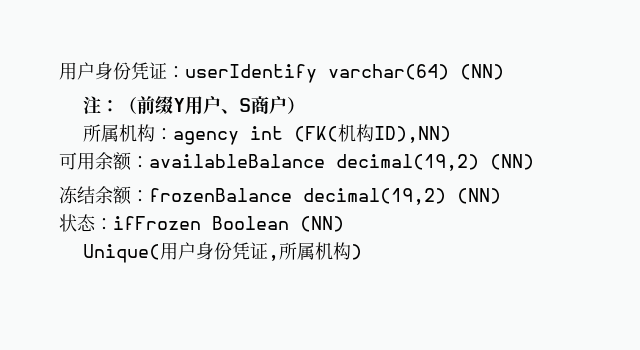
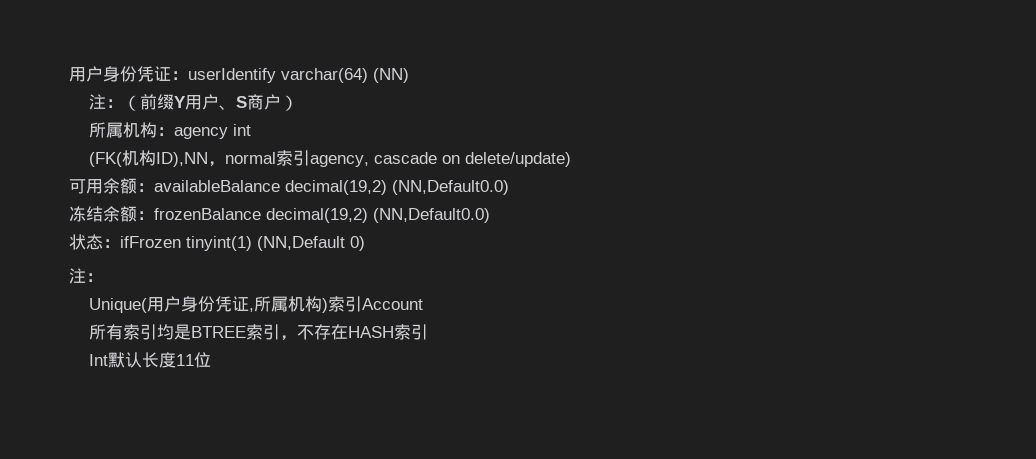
- 所属机构：agency int (FK(机构ID),NN)
+ 所属机构：agency int
+ (FK(机构ID),NN，normal索引agency, cascade on delete/update)
- 可用余额：availableBalance decimal(19,2) (NN)
+ 可用余额：availableBalance decimal(19,2) (NN,Default0.0)
- 冻结余额：frozenBalance decimal(19,2) (NN)
+ 冻结余额：frozenBalance decimal(19,2) (NN,Default0.0)
- 状态：ifFrozen Boolean (NN)
+ 状态：ifFrozen tinyint(1) (NN,Default 0)
+ 注：
- Unique(用户身份凭证,所属机构)
+ Unique(用户身份凭证,所属机构)索引Account
+ 所有索引均是BTREE索引，不存在HASH索引
+ Int默认长度11位

